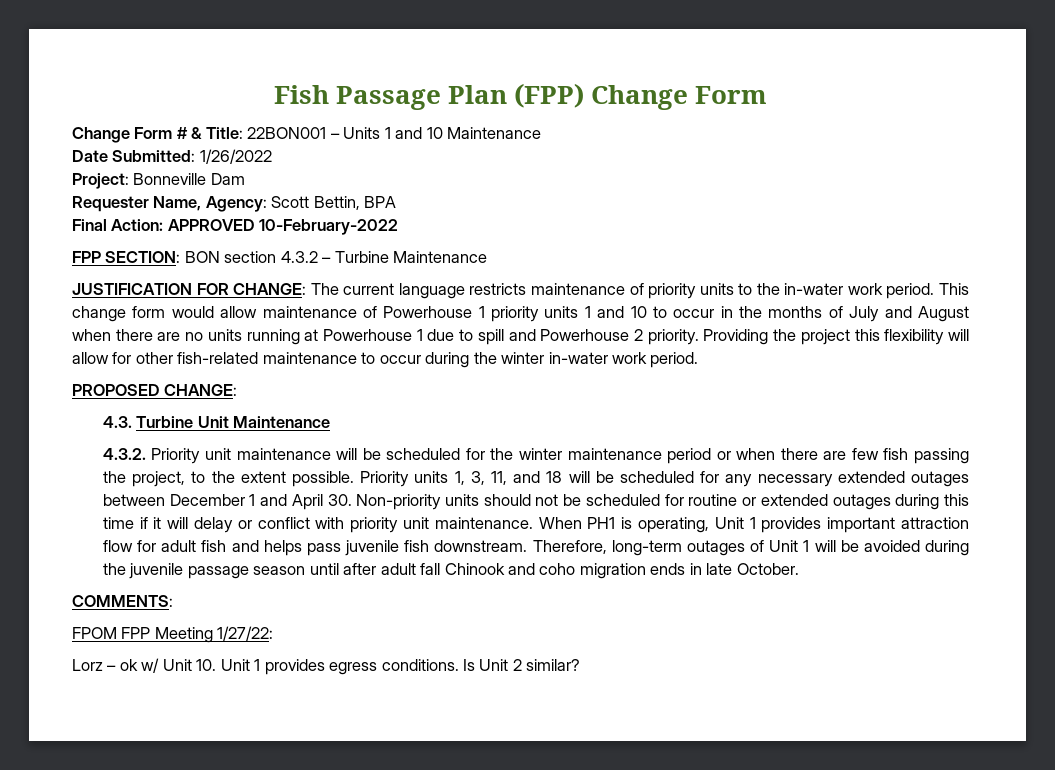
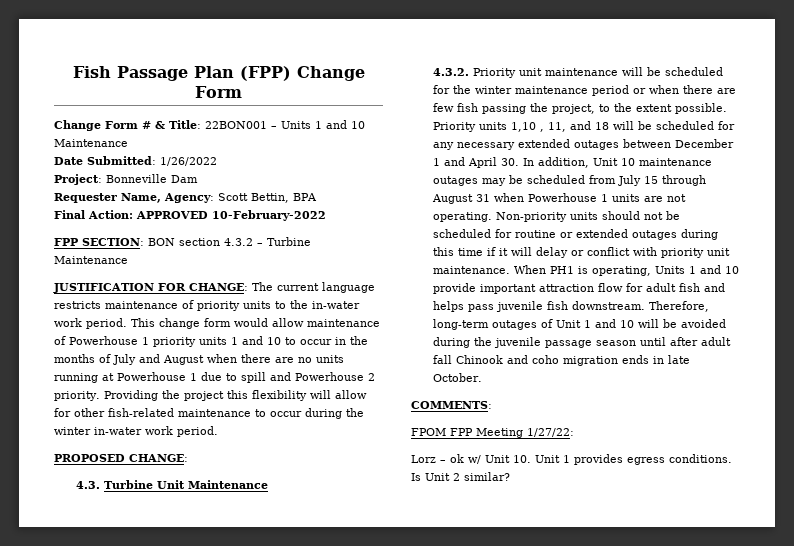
- Priority units 1, 3, 11, and 18 will be scheduled for any necessary extended outages between December 1 and April 30. Non-priority units should not be scheduled for routine or extended outages during this time if it will delay or conflict with priority unit maintenance.
+ Priority units 1,10 , 11, and 18 will be scheduled for any necessary extended outages between December 1 and April 30. In addition, Unit 10 maintenance outages may be scheduled from July 15 through August 31 when Powerhouse 1 units are not operating. Non-priority units should not be scheduled for routine or extended outages during this time if it will delay or conflict with priority unit maintenance.
- When PH1 is operating, Unit 1 provides important attraction flow for adult fish and helps pass juvenile fish downstream.
+ When PH1 is operating, Units 1 and 10 provide important attraction flow for adult fish and helps pass juvenile fish downstream.
- Therefore, long-term outages of Unit 1 will be avoided during the juvenile passage season until after adult fall Chinook and coho migration ends in late October.
+ Therefore, long-term outages of Unit 1 and 10 will be avoided during the juvenile passage season until after adult fall Chinook and coho migration ends in late October.

